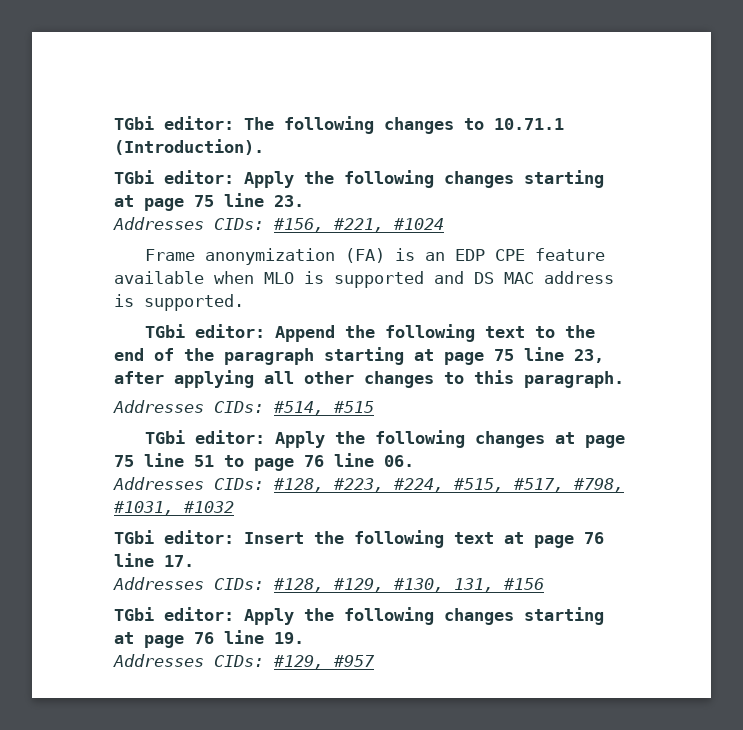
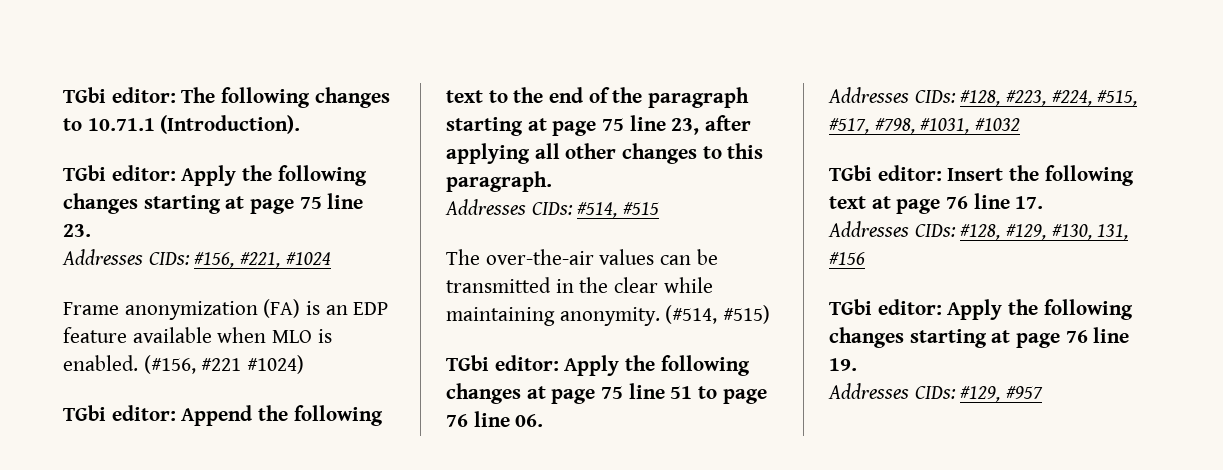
- Frame anonymization (FA) is an EDP CPE feature available when MLO is supported and DS MAC address is supported.
+ Frame anonymization (FA) is an EDP feature available when MLO is enabled. (#156, #221 #1024)
+ The over-the-air values can be transmitted in the clear while maintaining anonymity. (#514, #515)

